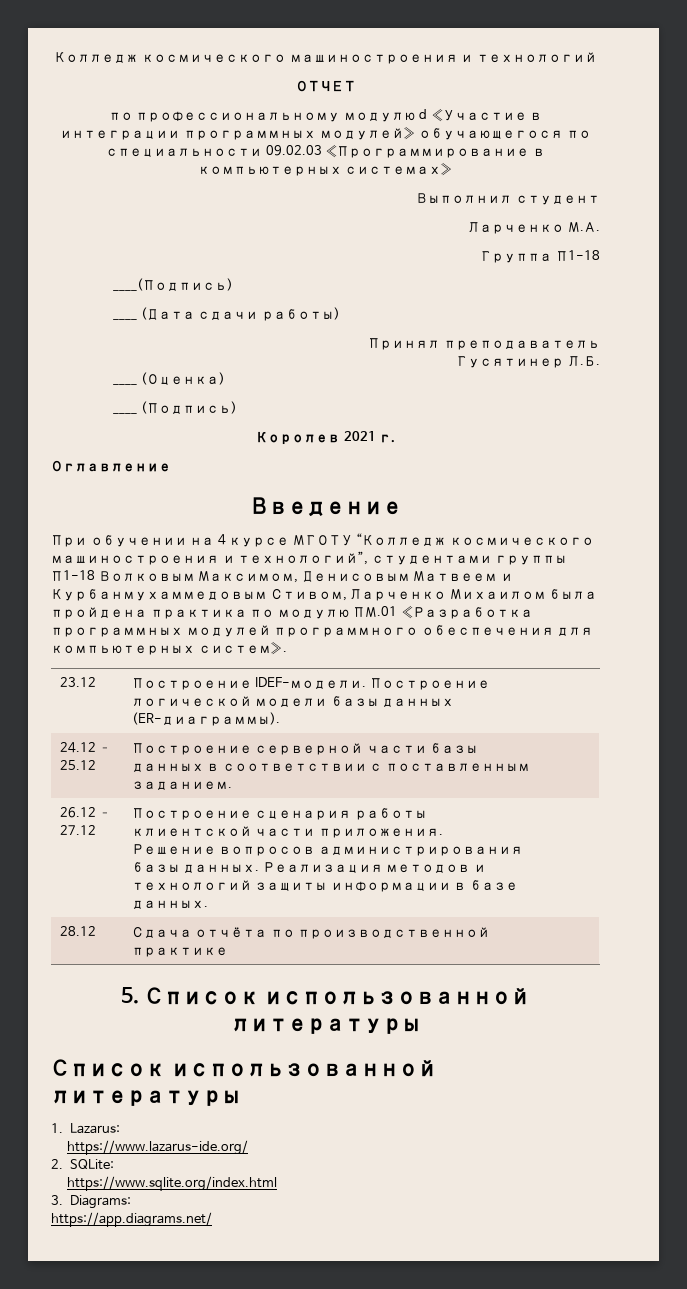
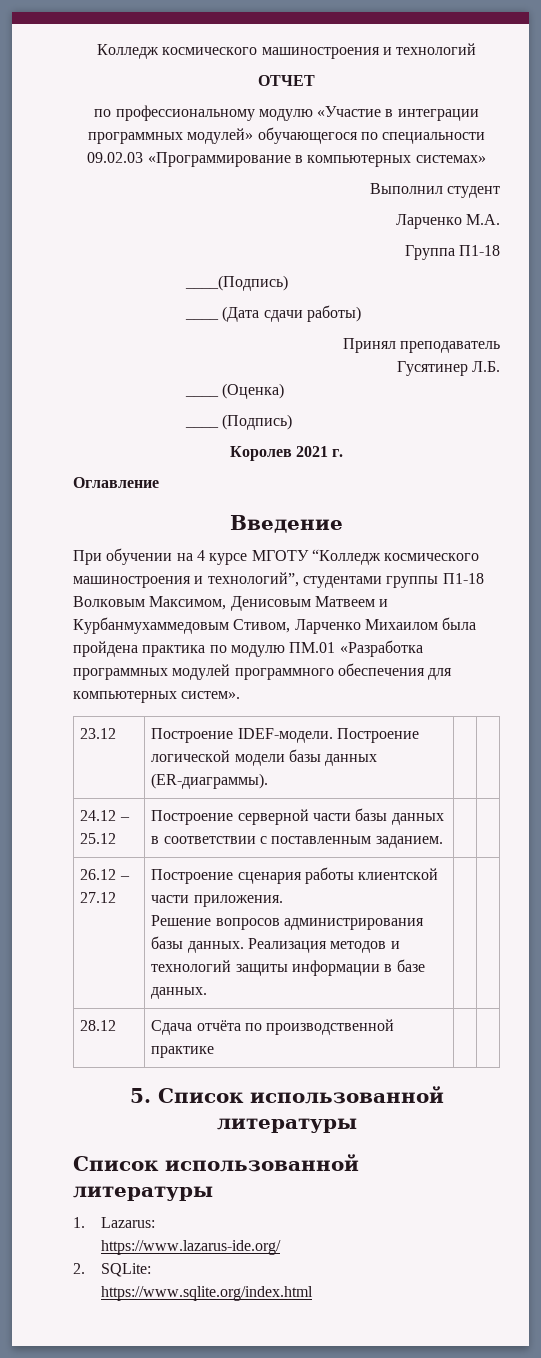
- по профессиональному модулю d «Участие в интеграции программных модулей» обучающегося по специальности 09.02.03 «Программирование в компьютерных системах»
+ по профессиональному модулю «Участие в интеграции программных модулей» обучающегося по специальности 09.02.03 «Программирование в компьютерных системах»
- 3. Diagrams:
- https://app.diagrams.net/

